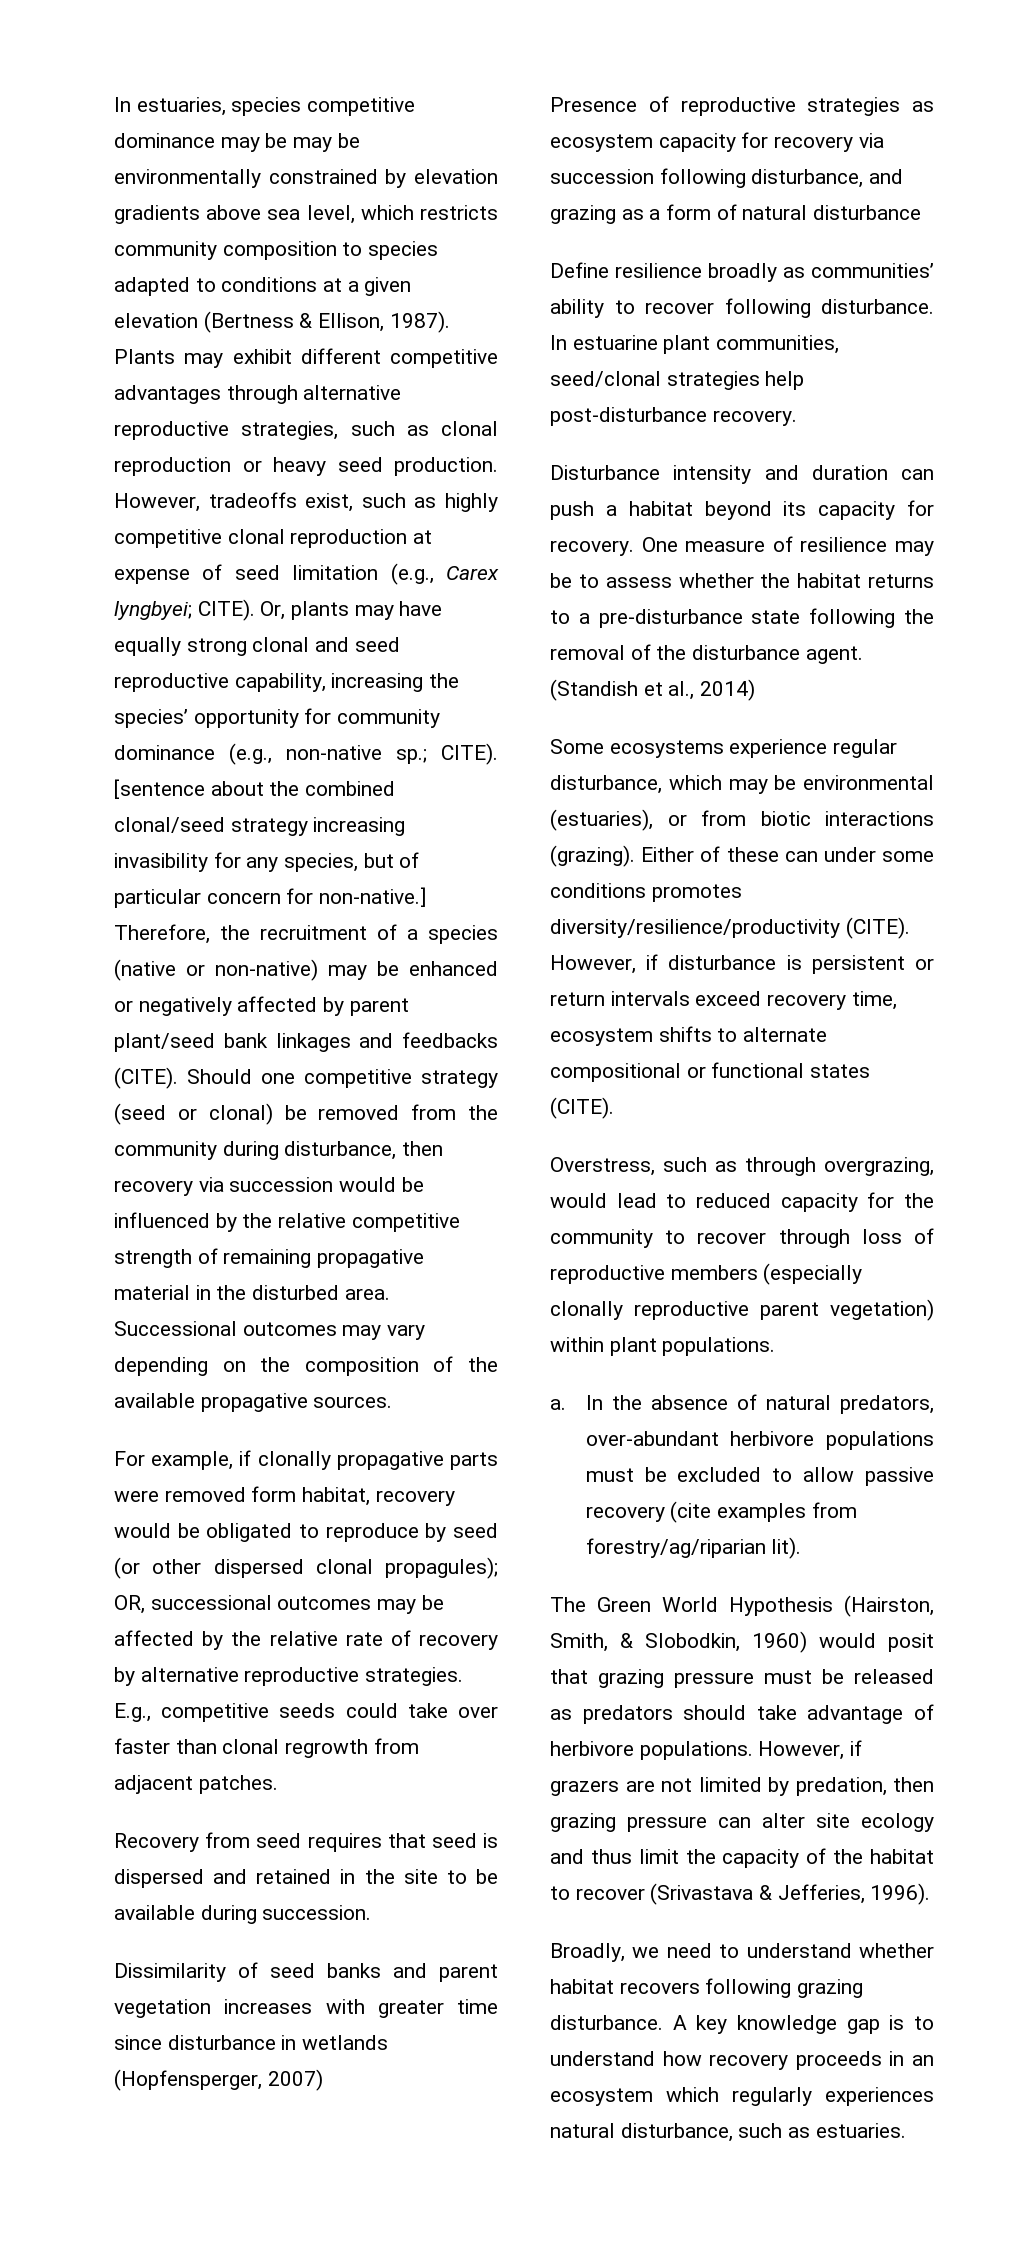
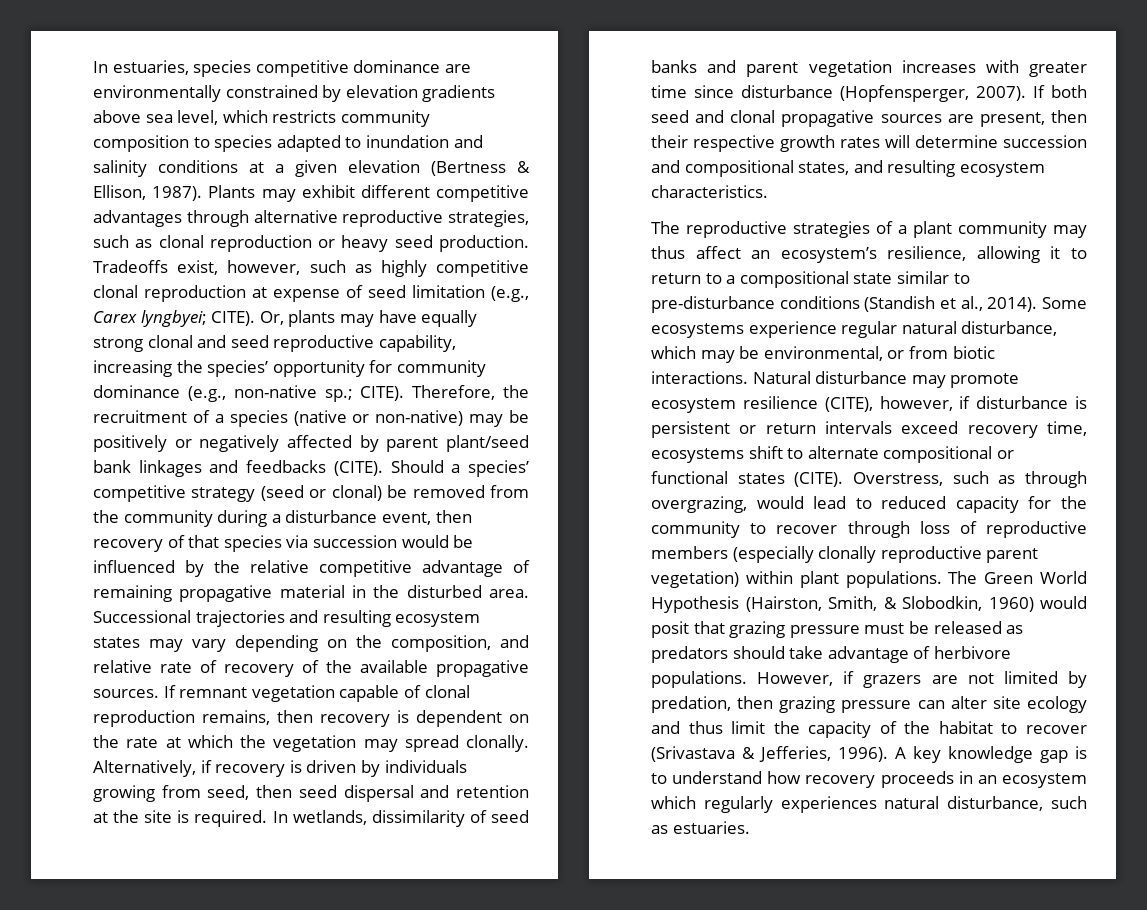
- In estuaries, species competitive dominance may be may be environmentally constrained by elevation gradients above sea level, which restricts community composition to species adapted to conditions at a given elevation (Bertness & Ellison, 1987).
+ In estuaries, species competitive dominance are environmentally constrained by elevation gradients above sea level, which restricts community composition to species adapted to inundation and salinity conditions at a given elevation (Bertness & Ellison, 1987).
- However, tradeoffs exist, such as highly competitive clonal reproduction at expense of seed limitation (e.g., Carex lyngbyei; CITE).
+ Tradeoffs exist, however, such as highly competitive clonal reproduction at expense of seed limitation (e.g., Carex lyngbyei; CITE).
- [sentence about the combined clonal/seed strategy increasing invasibility for any species, but of particular concern for non-native.]
- Therefore, the recruitment of a species (native or non-native) may be enhanced or negatively affected by parent plant/seed bank linkages and feedbacks (CITE).
+ Therefore, the recruitment of a species (native or non-native) may be positively or negatively affected by parent plant/seed bank linkages and feedbacks (CITE).
- Should one competitive strategy (seed or clonal) be removed from the community during disturbance, then recovery via succession would be influenced by the relative competitive strength of remaining propagative material in the disturbed area.
+ Should a species’ competitive strategy (seed or clonal) be removed from the community during a disturbance event, then recovery of that species via succession would be influenced by the relative competitive advantage of remaining propagative material in the disturbed area.
- Successional outcomes may vary depending on the composition of the available propagative sources.
- For example, if clonally propagative parts were removed form habitat, recovery would be obligated to reproduce by seed (or other dispersed clonal propagules); OR, successional outcomes may be affected by the relative rate of recovery by alternative reproductive strategies. E.g., competitive seeds could take over faster than clonal regrowth from adjacent patches.
- Recovery from seed requires that seed is dispersed and retained in the site to be available during succession.
- Dissimilarity of seed banks and parent vegetation increases with greater time since disturbance in wetlands (Hopfensperger, 2007)
- Presence of reproductive strategies as ecosystem capacity for recovery via succession following disturbance, and grazing as a form of natural disturbance
- Define resilience broadly as communities’ ability to recover following disturbance. In estuarine plant communities, seed/clonal strategies help post-disturbance recovery.
- Disturbance intensity and duration can push a habitat beyond its capacity for recovery. One measure of resilience may be to assess whether the habitat returns to a pre-disturbance state following the removal of the disturbance agent. (Standish et al., 2014)
- Some ecosystems experience regular disturbance, which may be environmental (estuaries), or from biotic interactions (grazing). Either of these can under some conditions promotes diversity/resilience/productivity (CITE). However, if disturbance is persistent or return intervals exceed recovery time, ecosystem shifts to alternate compositional or functional states (CITE).
- Overstress, such as through overgrazing, would lead to reduced capacity for the community to recover through loss of reproductive members (especially clonally reproductive parent vegetation) within plant populations.
- a. In the absence of natural predators, over-abundant herbivore populations must be excluded to allow passive recovery (cite examples from forestry/ag/riparian lit).
- The Green World Hypothesis (Hairston, Smith, & Slobodkin, 1960) would posit that grazing pressure must be released as predators should take advantage of herbivore populations.
+ Successional trajectories and resulting ecosystem states may vary depending on the composition, and relative rate of recovery of the available propagative sources. If remnant vegetation capable of clonal reproduction remains, then recovery is dependent on the rate at which the vegetation may spread clonally. Alternatively, if recovery is driven by individuals growing from seed, then seed dispersal and retention at the site is required. In wetlands, dissimilarity of seed banks and parent vegetation increases with greater time since disturbance (Hopfensperger, 2007). If both seed and clonal propagative sources are present, then their respective growth rates will determine succession and compositional states, and resulting ecosystem characteristics.
+ The reproductive strategies of a plant community may thus affect an ecosystem’s resilience, allowing it to return to a compositional state similar to pre-disturbance conditions (Standish et al., 2014). Some ecosystems experience regular natural disturbance, which may be environmental, or from biotic interactions. Natural disturbance may promote ecosystem resilience (CITE), however, if disturbance is persistent or return intervals exceed recovery time, ecosystems shift to alternate compositional or functional states (CITE). Overstress, such as through overgrazing, would lead to reduced capacity for the community to recover through loss of reproductive members (especially clonally reproductive parent vegetation) within plant populations. The Green World Hypothesis (Hairston, Smith, & Slobodkin, 1960) would posit that grazing pressure must be released as predators should take advantage of herbivore populations.
- However, if grazers are not limited by predation, then grazing pressure can alter site ecology and thus limit the capacity of the habitat to recover (Srivastava & Jefferies, 1996).
- Broadly, we need to understand whether habitat recovers following grazing disturbance. A key knowledge gap is to understand how recovery proceeds in an ecosystem which regularly experiences natural disturbance, such as estuaries.
+ However, if grazers are not limited by predation, then grazing pressure can alter site ecology and thus limit the capacity of the habitat to recover (Srivastava & Jefferies, 1996). A key knowledge gap is to understand how recovery proceeds in an ecosystem which regularly experiences natural disturbance, such as estuaries.

